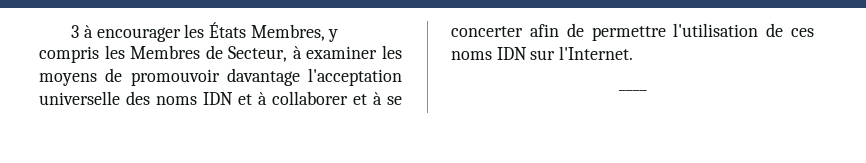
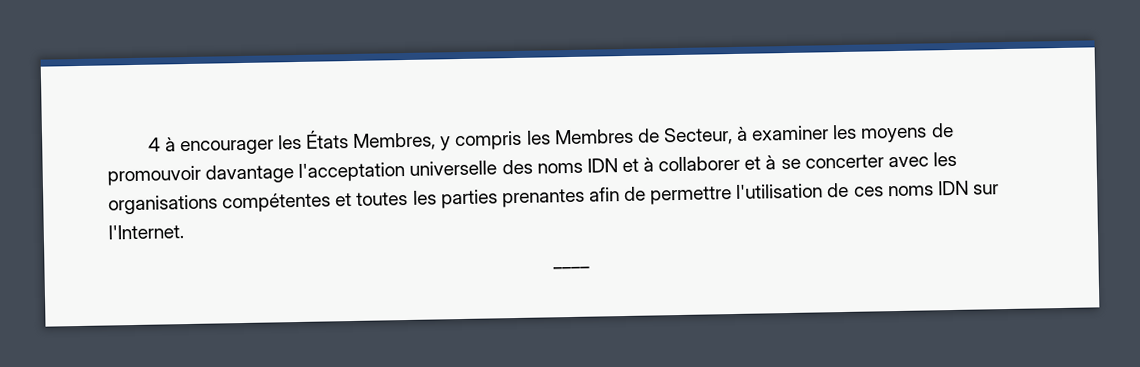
- 3 à encourager les États Membres, y compris les Membres de Secteur, à examiner les moyens de promouvoir davantage l'acceptation universelle des noms IDN et à collaborer et à se concerter afin de permettre l'utilisation de ces noms IDN sur l'Internet.
+ 4 à encourager les États Membres, y compris les Membres de Secteur, à examiner les moyens de promouvoir davantage l'acceptation universelle des noms IDN et à collaborer et à se concerter avec les organisations compétentes et toutes les parties prenantes afin de permettre l'utilisation de ces noms IDN sur l'Internet.

